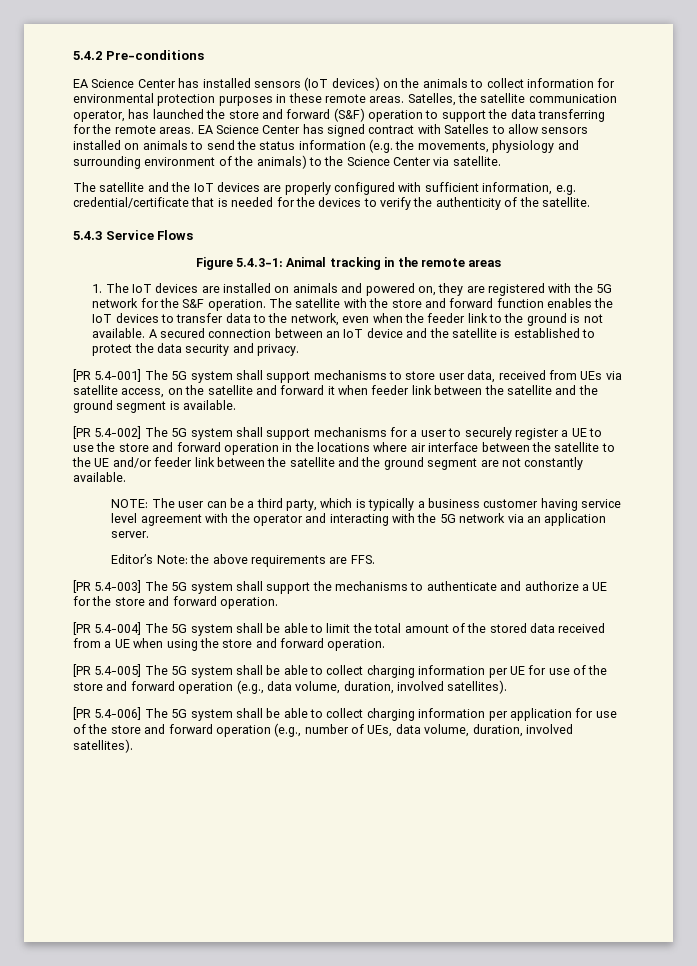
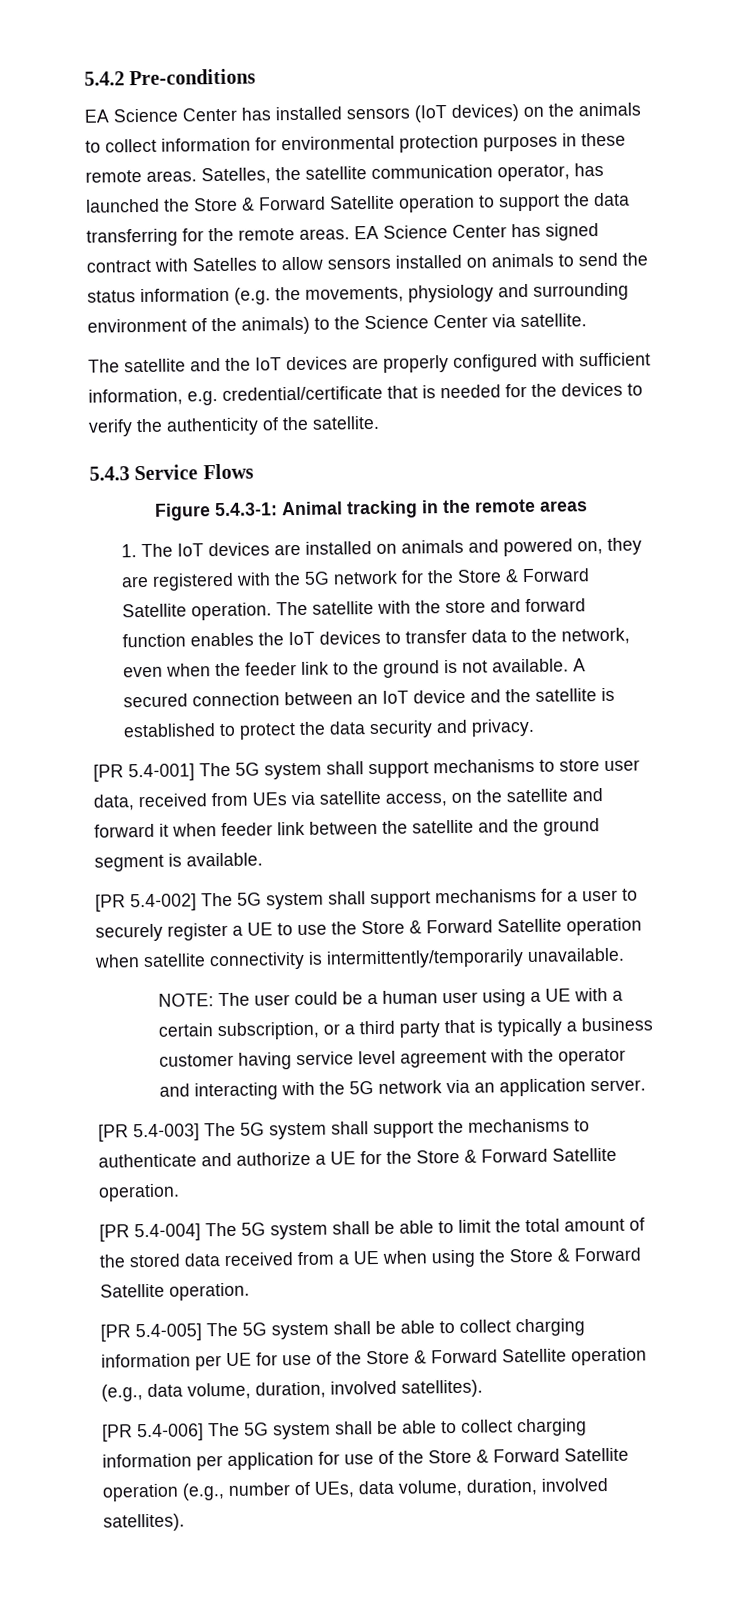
- Satelles, the satellite communication operator, has launched the store and forward (S&F) operation to support the data transferring for the remote areas.
+ Satelles, the satellite communication operator, has launched the Store & Forward Satellite operation to support the data transferring for the remote areas.
- 1. The IoT devices are installed on animals and powered on, they are registered with the 5G network for the S&F operation.
+ 1. The IoT devices are installed on animals and powered on, they are registered with the 5G network for the Store & Forward Satellite operation.
- [PR 5.4-002] The 5G system shall support mechanisms for a user to securely register a UE to use the store and forward operation in the locations where air interface between the satellite to the UE and/or feeder link between the satellite and the ground segment are not constantly available.
+ [PR 5.4-002] The 5G system shall support mechanisms for a user to securely register a UE to use the Store & Forward Satellite operation when satellite connectivity is intermittently/temporarily unavailable.
- NOTE: The user can be a third party, which is typically a business customer having service level agreement with the operator and interacting with the 5G network via an application server.
+ NOTE: The user could be a human user using a UE with a certain subscription, or a third party that is typically a business customer having service level agreement with the operator and interacting with the 5G network via an application server.
- Editor’s Note: the above requirements are FFS.
- [PR 5.4-003] The 5G system shall support the mechanisms to authenticate and authorize a UE for the store and forward operation.
+ [PR 5.4-003] The 5G system shall support the mechanisms to authenticate and authorize a UE for the Store & Forward Satellite operation.
- [PR 5.4-004] The 5G system shall be able to limit the total amount of the stored data received from a UE when using the store and forward operation.
+ [PR 5.4-004] The 5G system shall be able to limit the total amount of the stored data received from a UE when using the Store & Forward Satellite operation.
- [PR 5.4-005] The 5G system shall be able to collect charging information per UE for use of the store and forward operation (e.g., data volume, duration, involved satellites).
+ [PR 5.4-005] The 5G system shall be able to collect charging information per UE for use of the Store & Forward Satellite operation (e.g., data volume, duration, involved satellites).
- [PR 5.4-006] The 5G system shall be able to collect charging information per application for use of the store and forward operation (e.g., number of UEs, data volume, duration, involved satellites).
+ [PR 5.4-006] The 5G system shall be able to collect charging information per application for use of the Store & Forward Satellite operation (e.g., number of UEs, data volume, duration, involved satellites).

